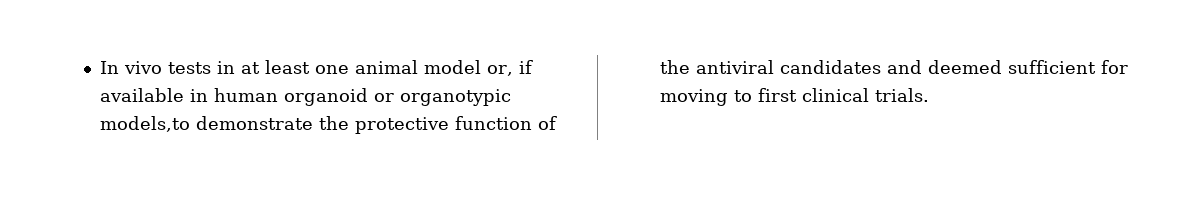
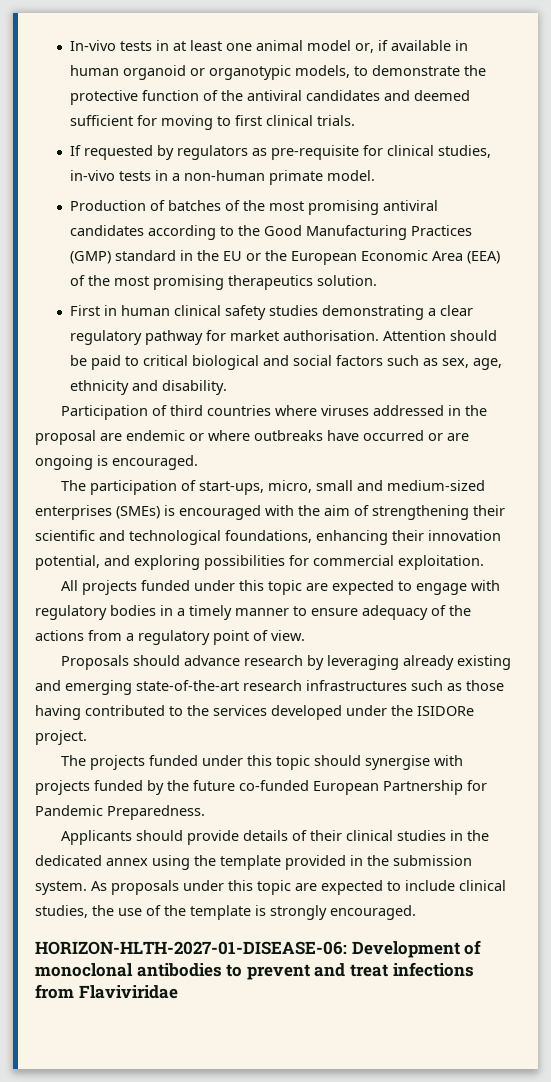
- In vivo tests in at least one animal model or, if available in human organoid or organotypic models,to demonstrate the protective function of the antiviral candidates and deemed sufficient for moving to first clinical trials.
+ In-vivo tests in at least one animal model or, if available in human organoid or organotypic models, to demonstrate the protective function of the antiviral candidates and deemed sufficient for moving to first clinical trials.
+ If requested by regulators as pre-requisite for clinical studies, in-vivo tests in a non-human primate model.
+ Production of batches of the most promising antiviral candidates according to the Good Manufacturing Practices (GMP) standard in the EU or the European Economic Area (EEA) of the most promising therapeutics solution.
+ First in human clinical safety studies demonstrating a clear regulatory pathway for market authorisation. Attention should be paid to critical biological and social factors such as sex, age, ethnicity and disability.
+ Participation of third countries where viruses addressed in the proposal are endemic or where outbreaks have occurred or are ongoing is encouraged.
+ The participation of start-ups, micro, small and medium-sized enterprises (SMEs) is encouraged with the aim of strengthening their scientific and technological foundations, enhancing their innovation potential, and exploring possibilities for commercial exploitation.
+ All projects funded under this topic are expected to engage with regulatory bodies in a timely manner to ensure adequacy of the actions from a regulatory point of view.
+ Proposals should advance research by leveraging already existing and emerging state-of-the-art research infrastructures such as those having contributed to the services developed under the ISIDORe project.
+ The projects funded under this topic should synergise with projects funded by the future co-funded European Partnership for Pandemic Preparedness.
+ Applicants should provide details of their clinical studies in the dedicated annex using the template provided in the submission system. As proposals under this topic are expected to include clinical studies, the use of the template is strongly encouraged.
+ HORIZON-HLTH-2027-01-DISEASE-06: Development of monoclonal antibodies to prevent and treat infections from Flaviviridae

